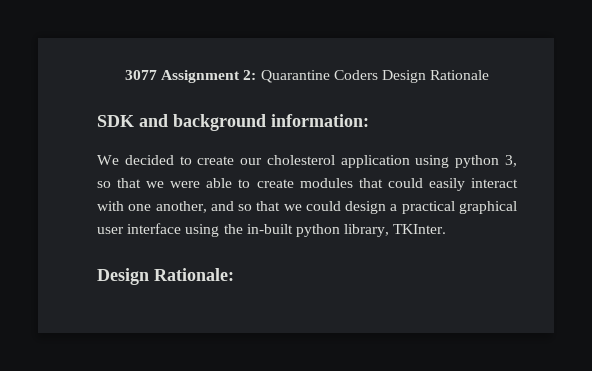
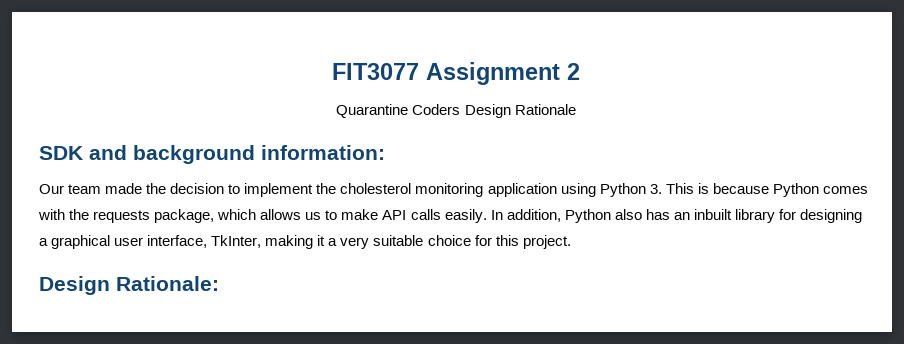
- 3077 Assignment 2: Quarantine Coders Design Rationale
+ FIT3077 Assignment 2
+ Quarantine Coders Design Rationale
- We decided to create our cholesterol application using python 3, so that we were able to create modules that could easily interact with one another, and so that we could design a practical graphical user interface using the in-built python library, TKInter.
+ Our team made the decision to implement the cholesterol monitoring application using Python 3. This is because Python comes with the requests package, which allows us to make API calls easily. In addition, Python also has an inbuilt library for designing a graphical user interface, TkInter, making it a very suitable choice for this project.

